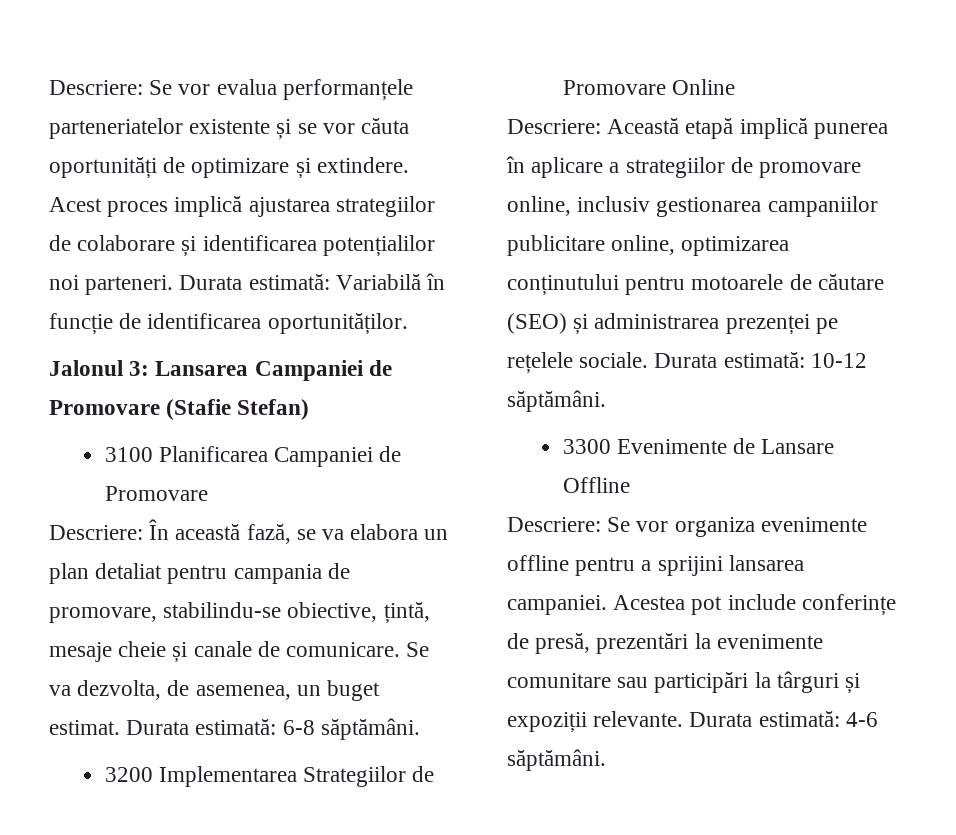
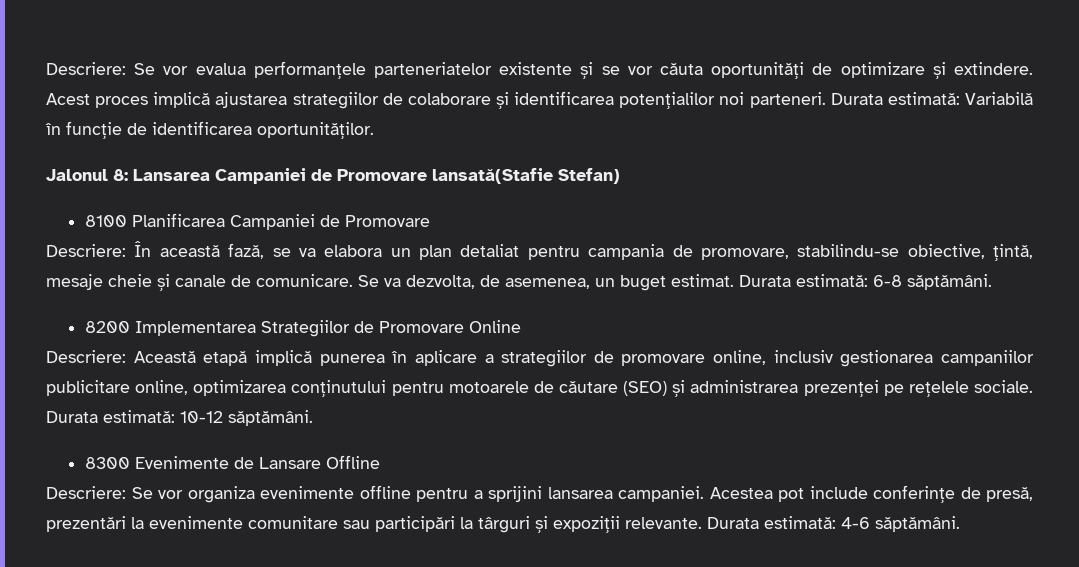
- Jalonul 3: Lansarea Campaniei de Promovare (Stafie Stefan)
+ Jalonul 8: Lansarea Campaniei de Promovare lansată(Stafie Stefan)
- 3100 Planificarea Campaniei de Promovare
+ 8100 Planificarea Campaniei de Promovare
- 3200 Implementarea Strategiilor de Promovare Online
+ 8200 Implementarea Strategiilor de Promovare Online
- 3300 Evenimente de Lansare Offline
+ 8300 Evenimente de Lansare Offline

